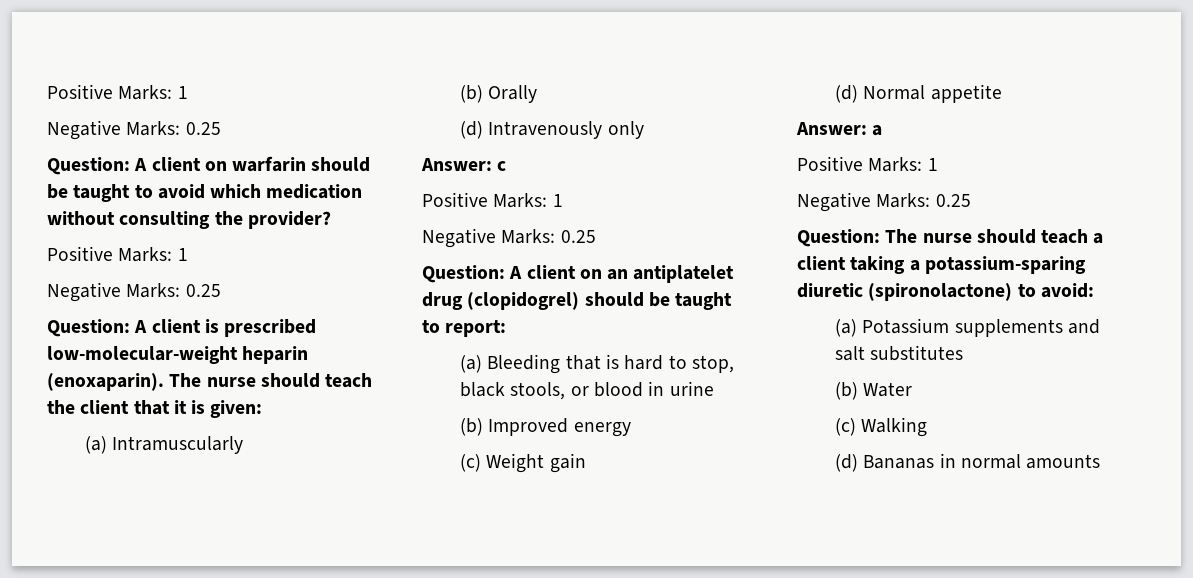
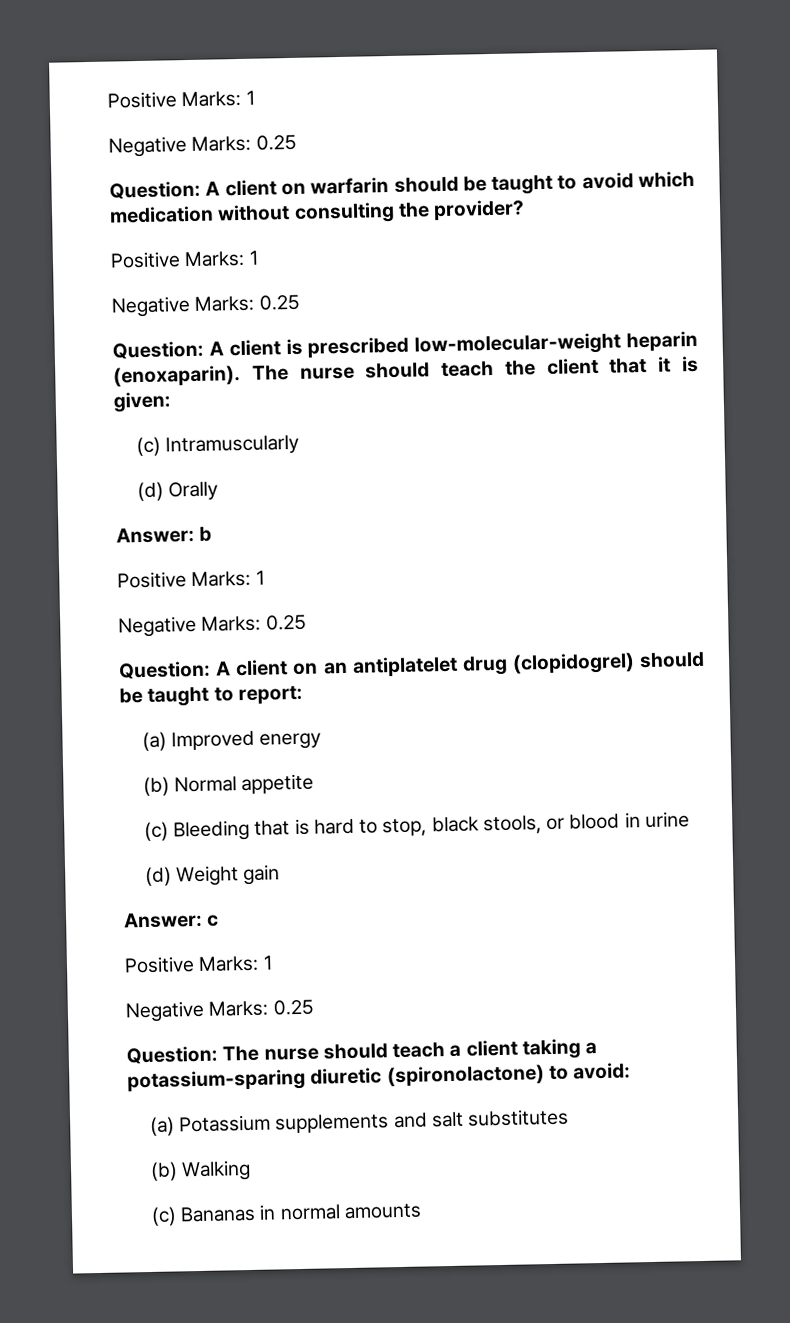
- (a) Intramuscularly
+ (c) Intramuscularly
- (b) Orally
+ (d) Orally
- (d) Intravenously only
- Answer: c
+ Answer: b
- (a) Bleeding that is hard to stop, black stools, or blood in urine
+ (a) Improved energy
+ (b) Normal appetite
+ (c) Bleeding that is hard to stop, black stools, or blood in urine
- (b) Improved energy
- (c) Weight gain
+ (d) Weight gain
- (d) Normal appetite
- Answer: a
+ Answer: c
- (b) Water
- (c) Walking
- (d) Bananas in normal amounts
+ (b) Walking
+ (c) Bananas in normal amounts

